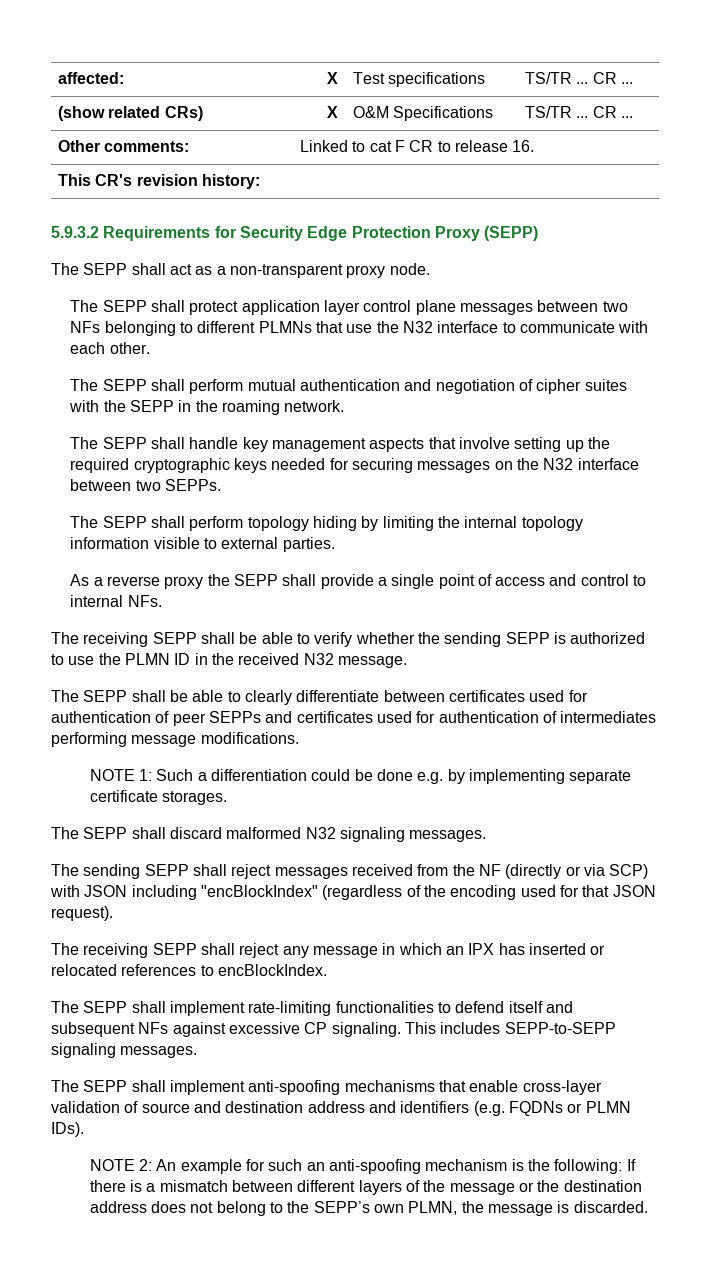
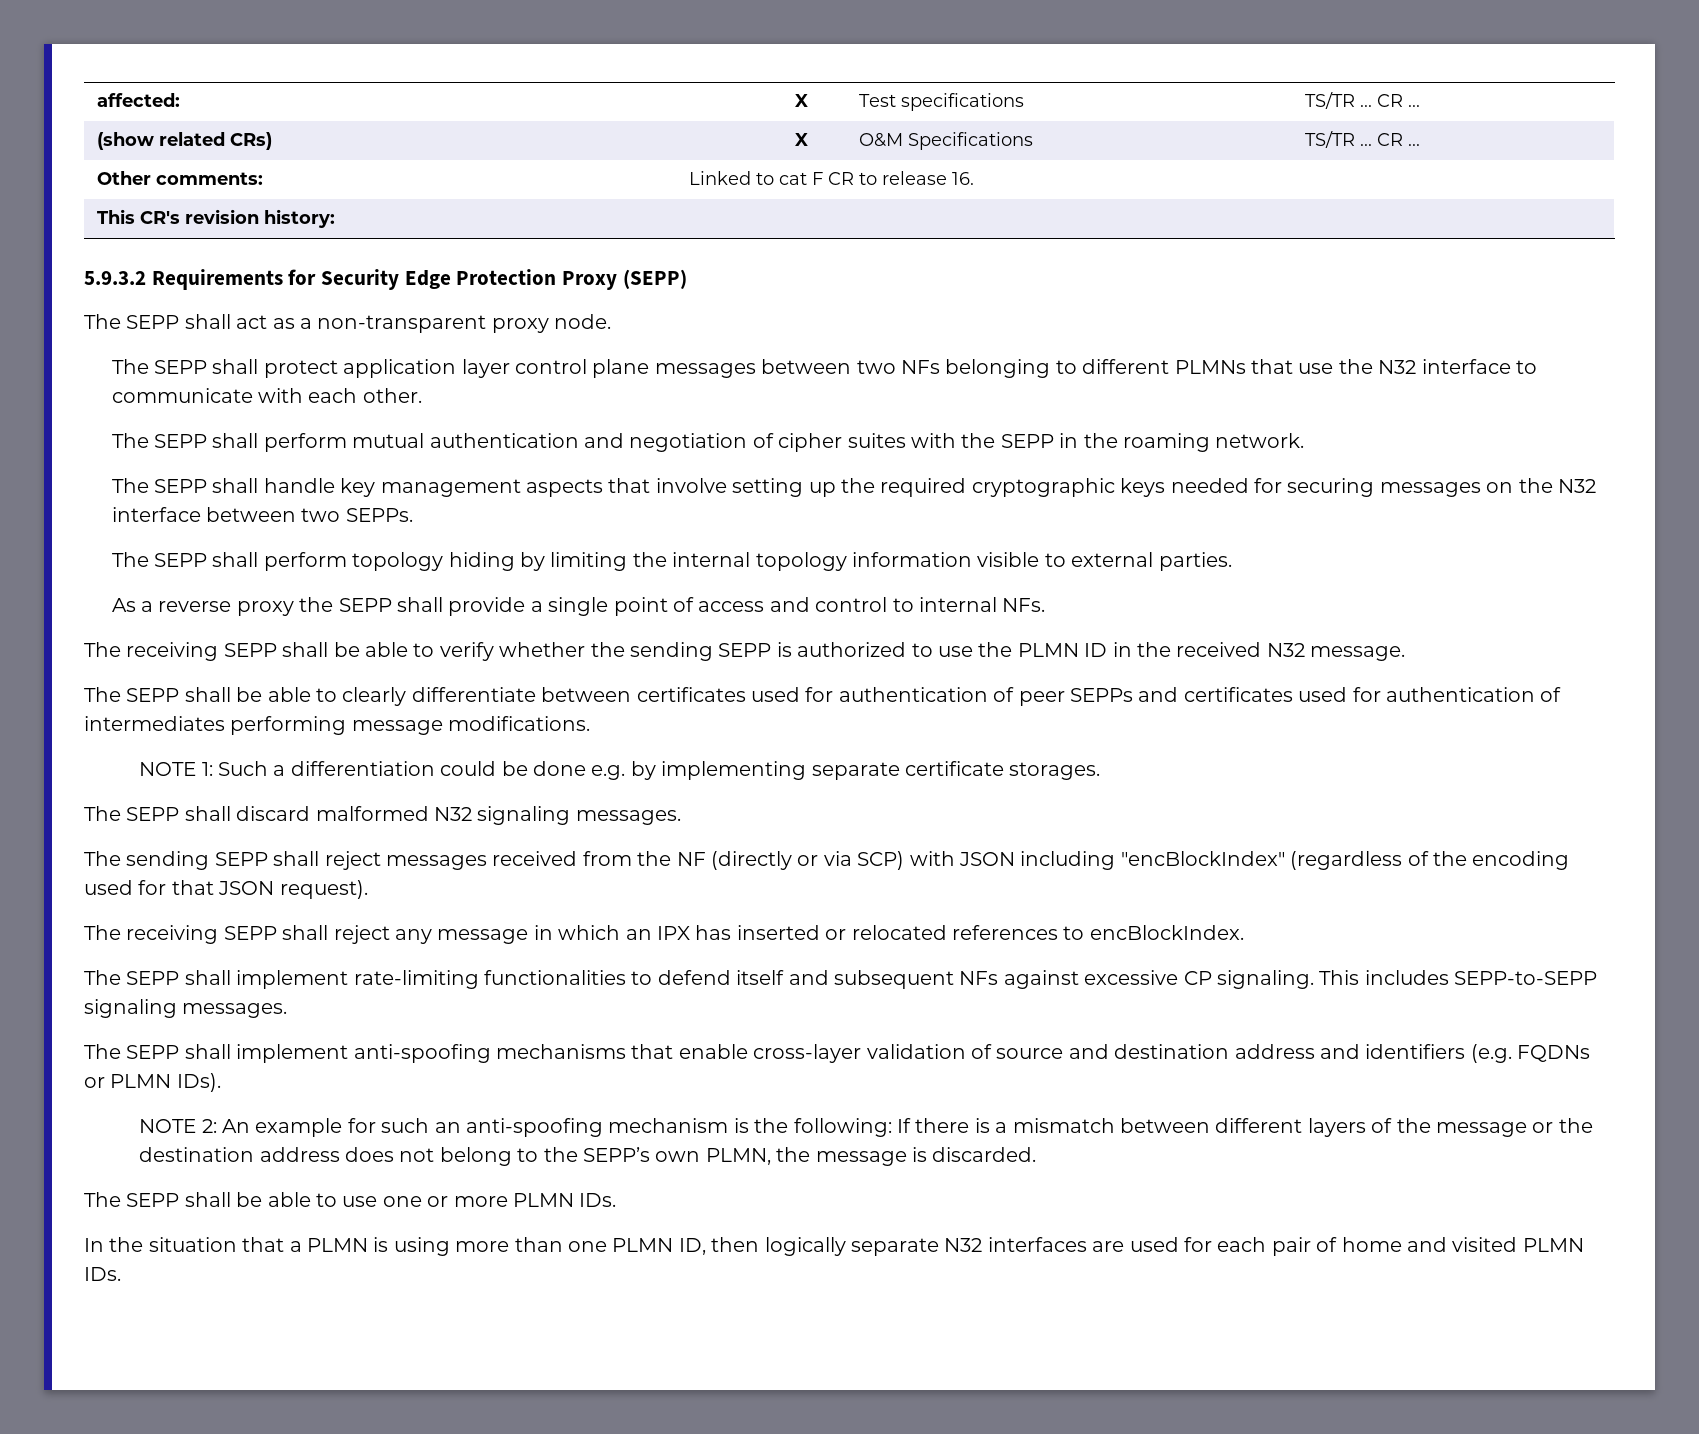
+ The SEPP shall be able to use one or more PLMN IDs.
+ In the situation that a PLMN is using more than one PLMN ID, then logically separate N32 interfaces are used for each pair of home and visited PLMN IDs.

